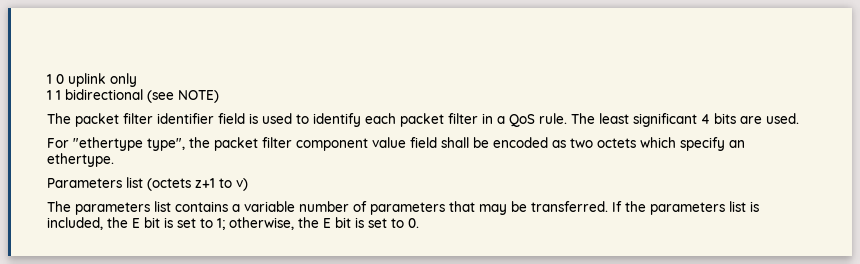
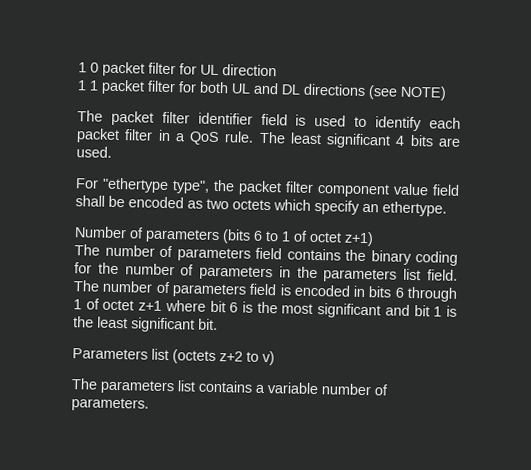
- 1 0 uplink only
- 1 1 bidirectional (see NOTE)
+ 1 0 packet filter for UL direction
+ 1 1 packet filter for both UL and DL directions (see NOTE)
+ Number of parameters (bits 6 to 1 of octet z+1)
+ The number of parameters field contains the binary coding for the number of parameters in the parameters list field. The number of parameters field is encoded in bits 6 through 1 of octet z+1 where bit 6 is the most significant and bit 1 is the least significant bit.
- Parameters list (octets z+1 to v)
+ Parameters list (octets z+2 to v)
- The parameters list contains a variable number of parameters that may be transferred. If the parameters list is included, the E bit is set to 1; otherwise, the E bit is set to 0.
+ The parameters list contains a variable number of parameters.

